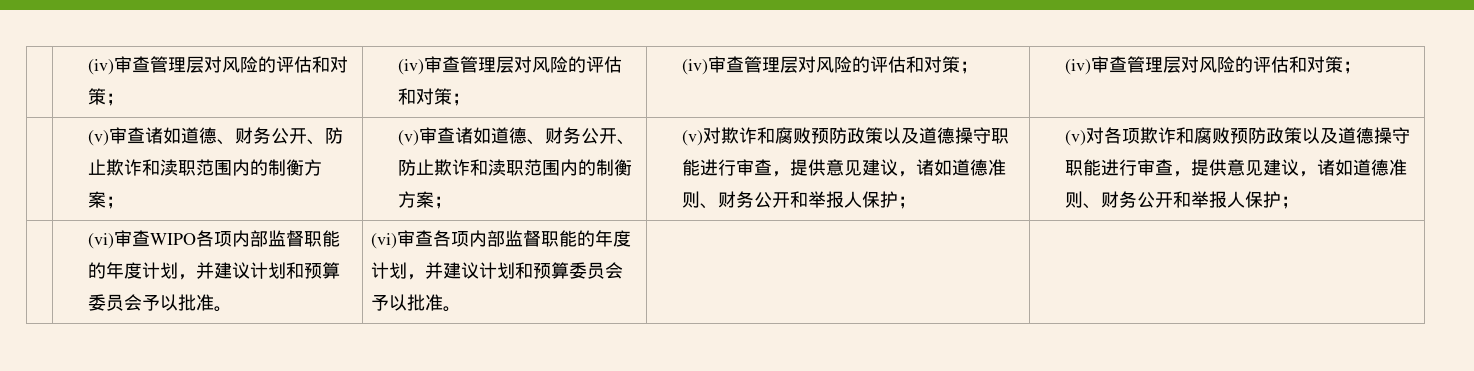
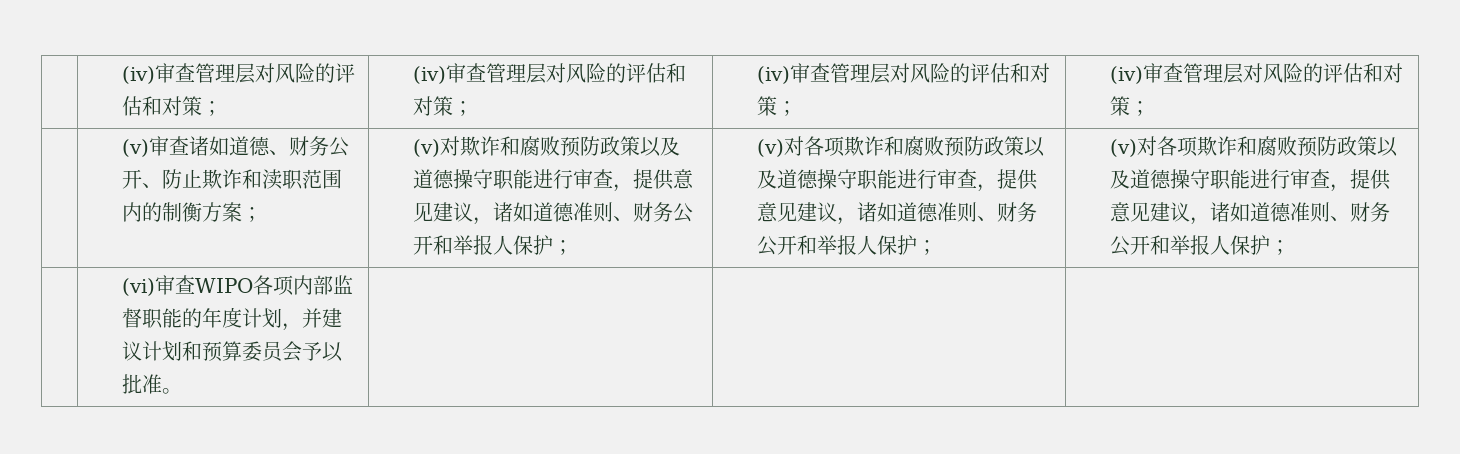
- (v)审查诸如道德、财务公开、防止欺诈和渎职范围内的制衡方案； | (v)对欺诈和腐败预防政策以及道德操守职能进行审查，提供意见建议，诸如道德准则、财务公开和举报人保护；
+ (v)对欺诈和腐败预防政策以及道德操守职能进行审查，提供意见建议，诸如道德准则、财务公开和举报人保护； | (v)对各项欺诈和腐败预防政策以及道德操守职能进行审查，提供意见建议，诸如道德准则、财务公开和举报人保护；
- | (vi)审查WIPO各项内部监督职能的年度计划，并建议计划和预算委员会予以批准。 | (vi)审查各项内部监督职能的年度计划，并建议计划和预算委员会予以批准。 | |
+ | (vi)审查WIPO各项内部监督职能的年度计划，并建议计划和预算委员会予以批准。 | | |

